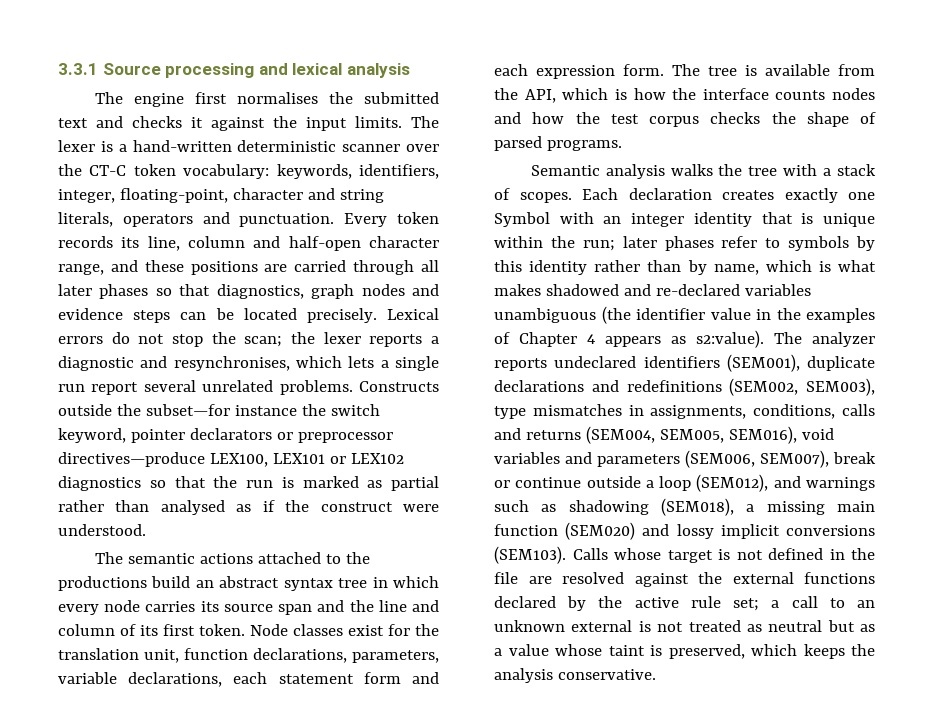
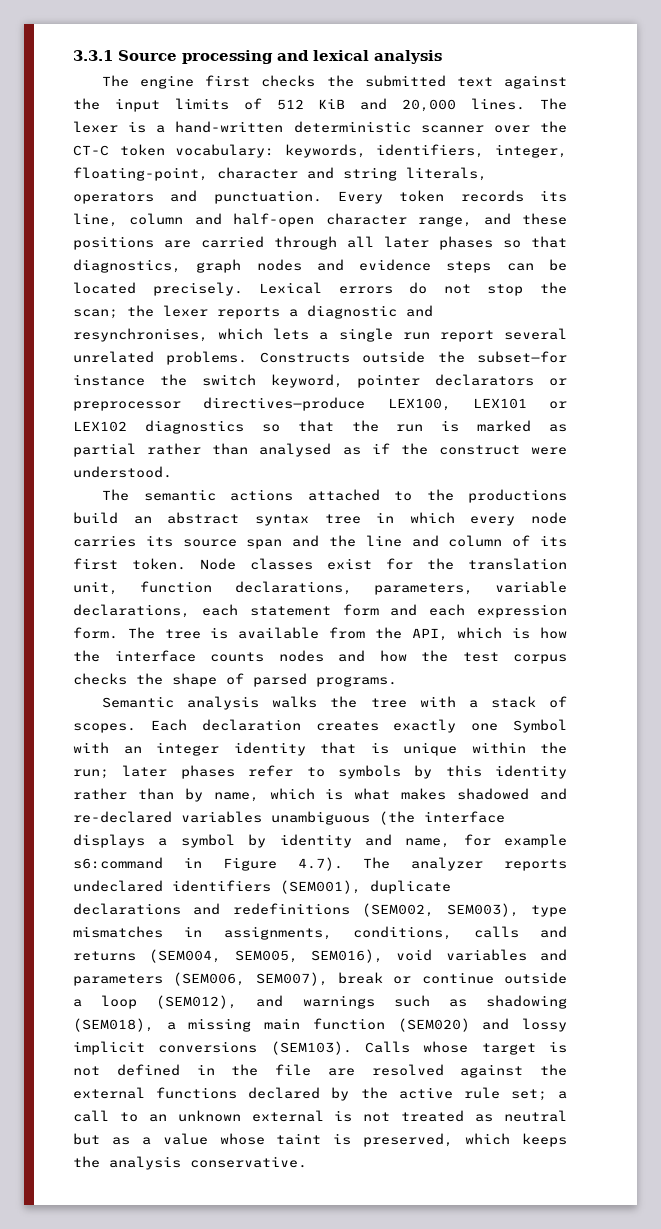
- The engine first normalises the submitted text and checks it against the input limits.
+ The engine first checks the submitted text against the input limits of 512 KiB and 20,000 lines.
- later phases refer to symbols by this identity rather than by name, which is what makes shadowed and re-declared variables unambiguous (the identifier value in the examples of Chapter 4 appears as s2:value). The analyzer reports undeclared identifiers (SEM001), duplicate declarations and redefinitions (SEM002, SEM003), type mismatches in assignments, conditions, calls and returns (SEM004, SEM005, SEM016), void variables and parameters (SEM006, SEM007), break or continue outside a loop (SEM012), and warnings such as shadowing (SEM018), a missing main function (SEM020) and lossy implicit conversions (SEM103).
+ later phases refer to symbols by this identity rather than by name, which is what makes shadowed and re-declared variables unambiguous (the interface displays a symbol by identity and name, for example s6:command in Figure 4.7). The analyzer reports undeclared identifiers (SEM001), duplicate declarations and redefinitions (SEM002, SEM003), type mismatches in assignments, conditions, calls and returns (SEM004, SEM005, SEM016), void variables and parameters (SEM006, SEM007), break or continue outside a loop (SEM012), and warnings such as shadowing (SEM018), a missing main function (SEM020) and lossy implicit conversions (SEM103).

